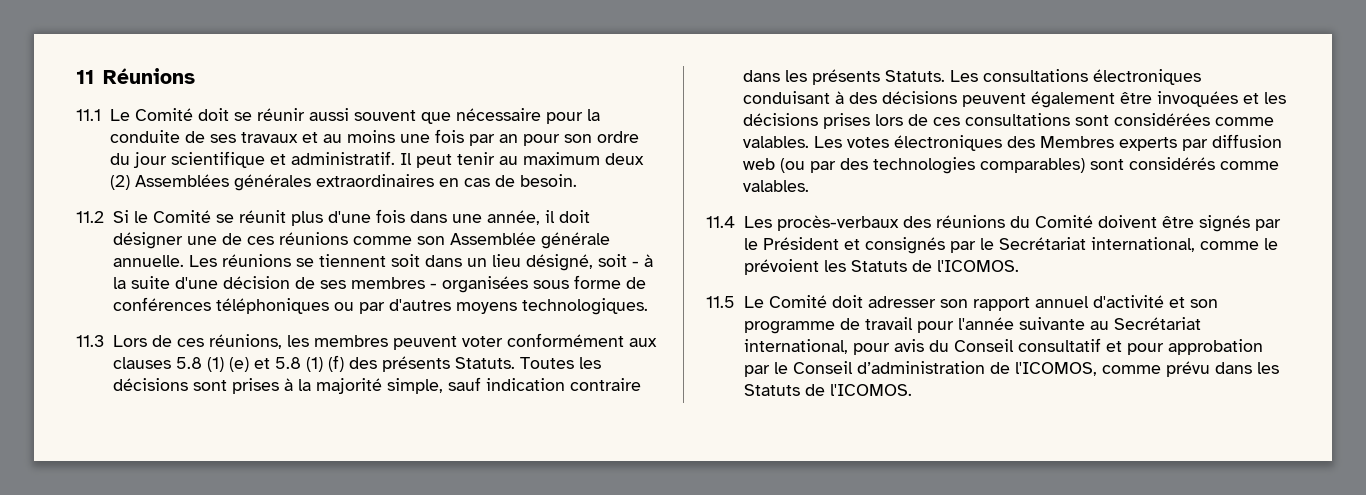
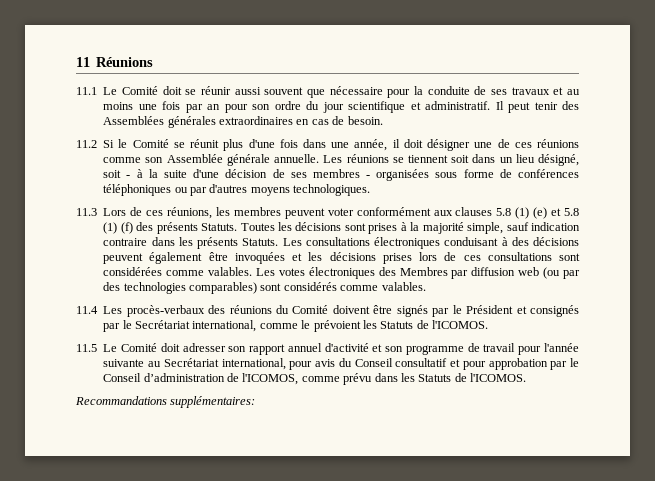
- Il peut tenir au maximum deux (2) Assemblées générales extraordinaires en cas de besoin.
+ Il peut tenir des Assemblées générales extraordinaires en cas de besoin.
- Les votes électroniques des Membres experts par diffusion web (ou par des technologies comparables) sont considérés comme valables.
+ Les votes électroniques des Membres par diffusion web (ou par des technologies comparables) sont considérés comme valables.
+ Recommandations supplémentaires:

